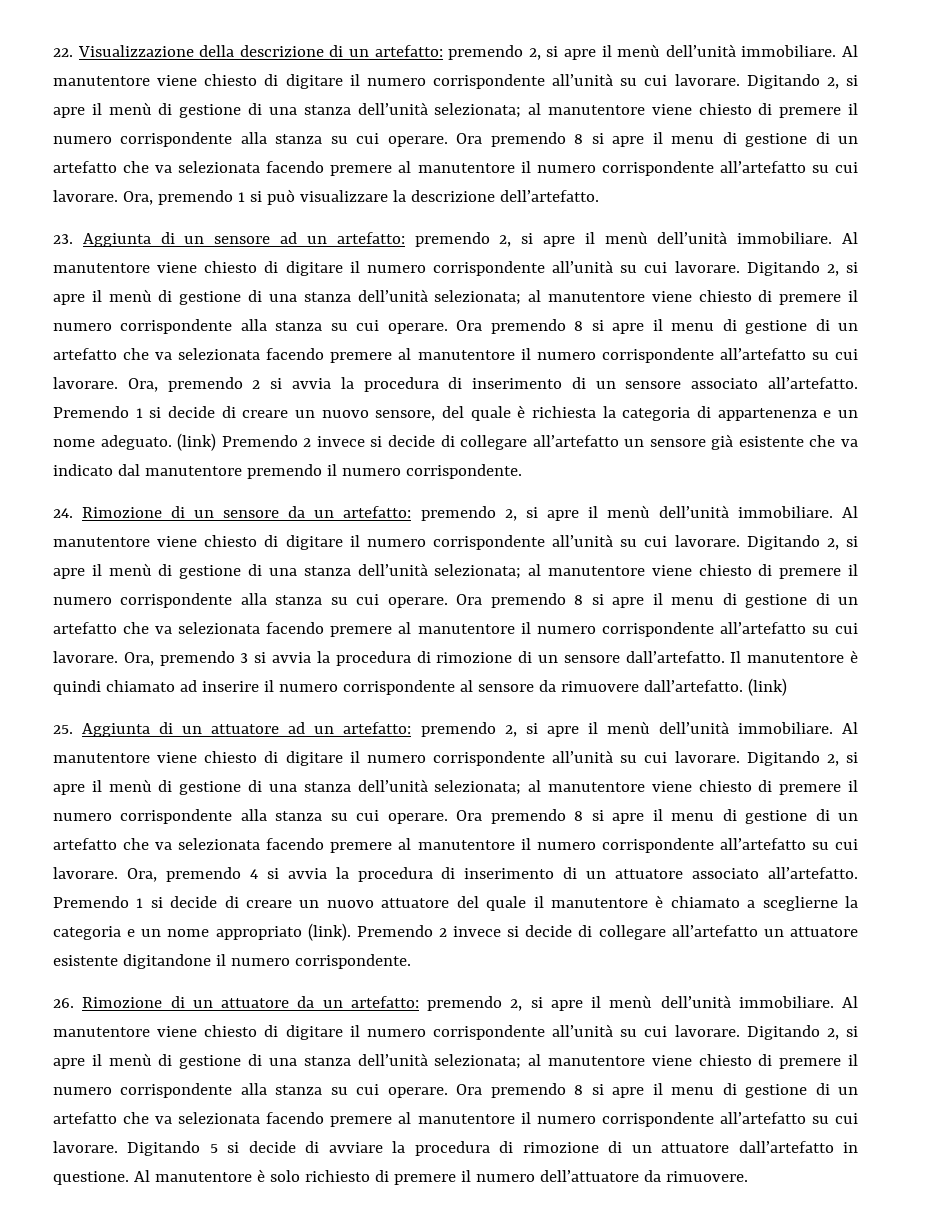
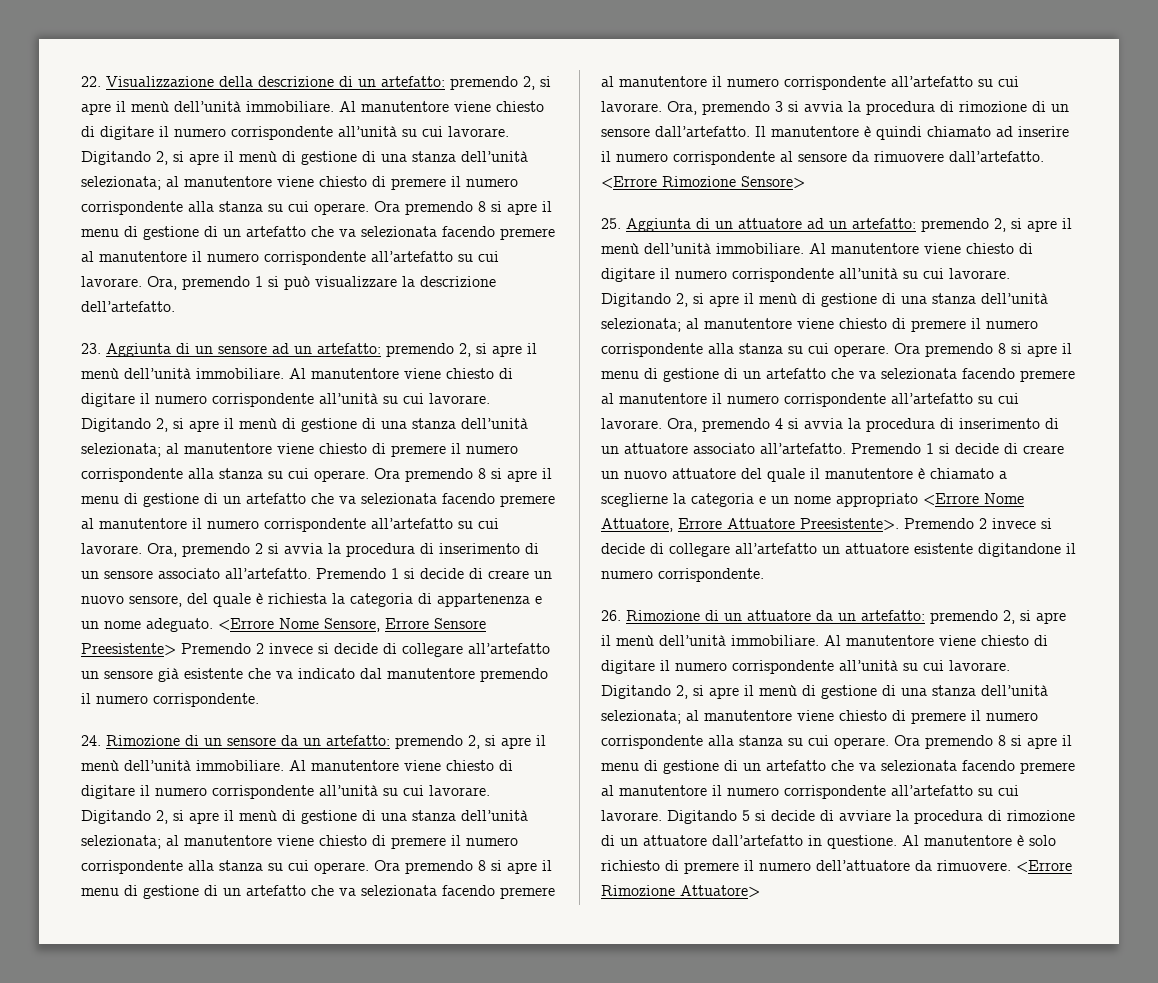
- (link) Premendo 2 invece si decide di collegare all’artefatto un sensore già esistente che va indicato dal manutentore premendo il numero corrispondente.
+ <Errore Nome Sensore, Errore Sensore Preesistente> Premendo 2 invece si decide di collegare all’artefatto un sensore già esistente che va indicato dal manutentore premendo il numero corrispondente.
- Il manutentore è quindi chiamato ad inserire il numero corrispondente al sensore da rimuovere dall’artefatto. (link)
+ Il manutentore è quindi chiamato ad inserire il numero corrispondente al sensore da rimuovere dall’artefatto. <Errore Rimozione Sensore>
- Premendo 1 si decide di creare un nuovo attuatore del quale il manutentore è chiamato a sceglierne la categoria e un nome appropriato (link).
+ Premendo 1 si decide di creare un nuovo attuatore del quale il manutentore è chiamato a sceglierne la categoria e un nome appropriato <Errore Nome Attuatore, Errore Attuatore Preesistente>.
+ <Errore Rimozione Attuatore>

